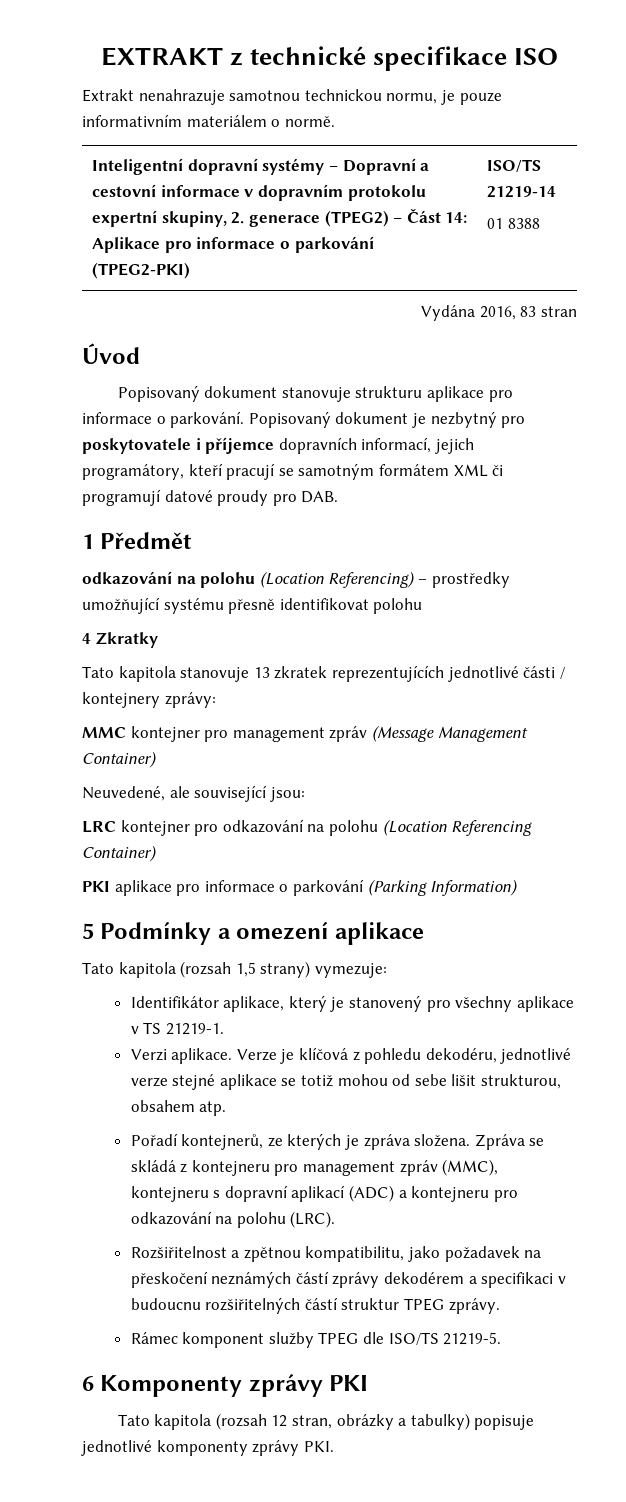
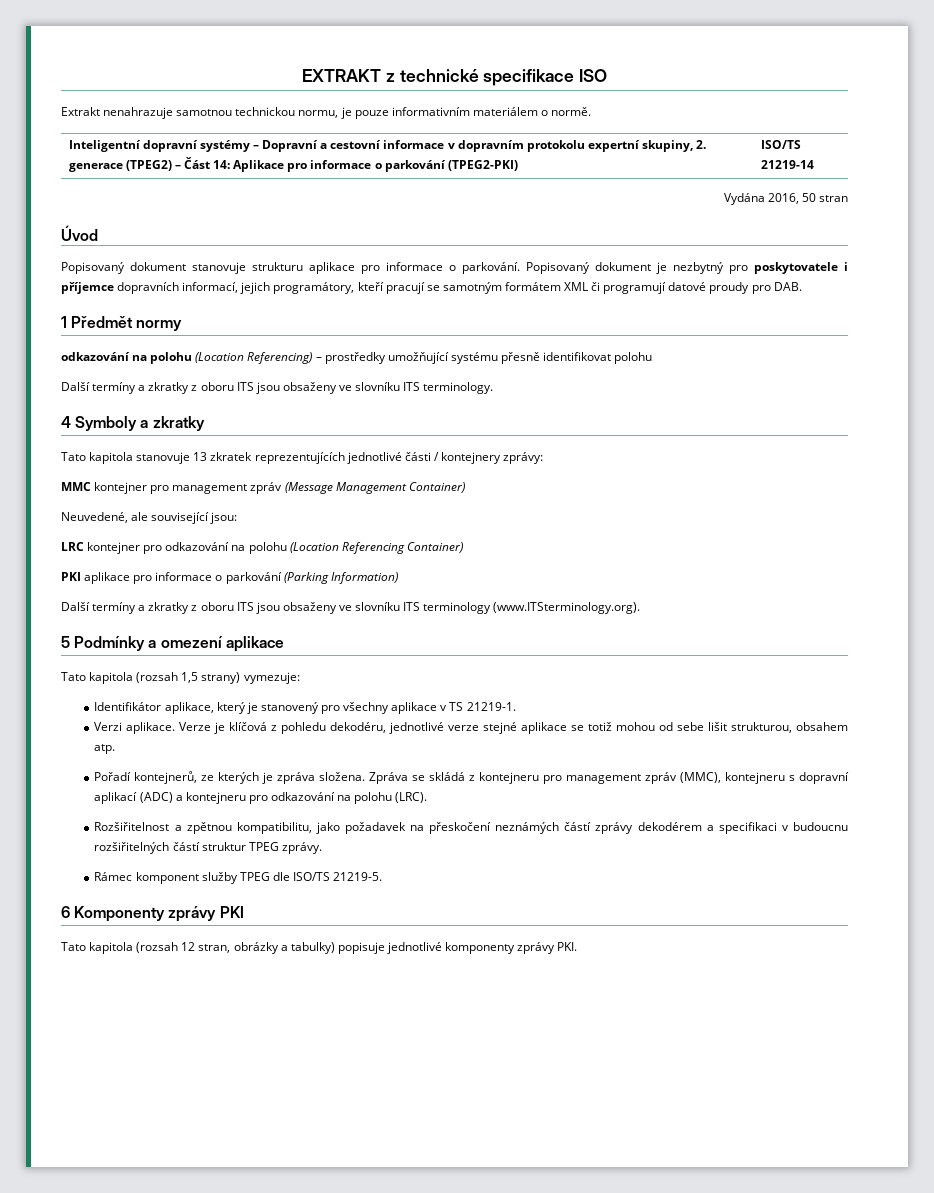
  Inteligentní dopravní systémy – Dopravní a cestovní informace v dopravním protokolu expertní skupiny, 2. generace (TPEG2) – Část 14: Aplikace pro informace o parkování (TPEG2-PKI) | ISO/TS 21219-14
- 01 8388
- Vydána 2016, 83 stran
+ Vydána 2016, 50 stran
- 1 Předmět
+ 1 Předmět normy
- 4 Zkratky
+ Další termíny a zkratky z oboru ITS jsou obsaženy ve slovníku ITS terminology.
+ 4 Symboly a zkratky
+ Další termíny a zkratky z oboru ITS jsou obsaženy ve slovníku ITS terminology (www.ITSterminology.org).

